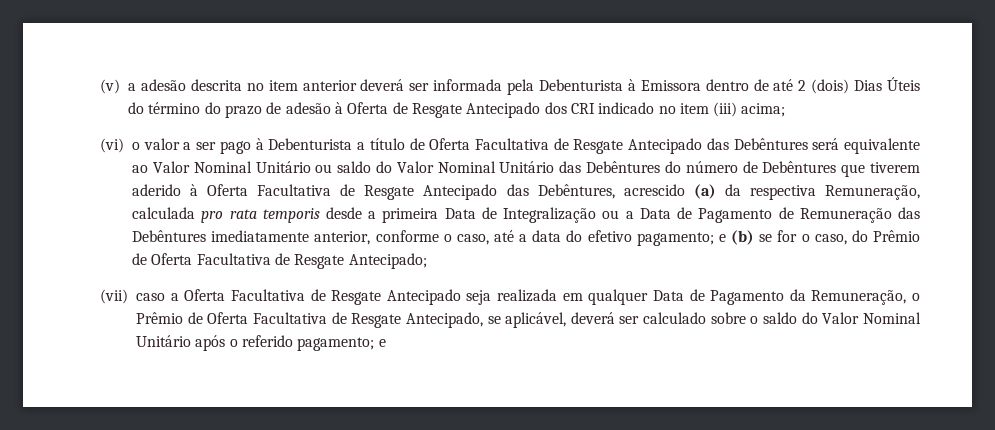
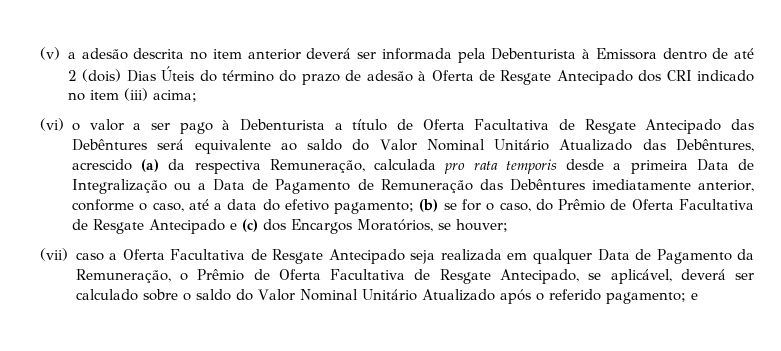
- (vi) o valor a ser pago à Debenturista a título de Oferta Facultativa de Resgate Antecipado das Debêntures será equivalente ao Valor Nominal Unitário ou saldo do Valor Nominal Unitário das Debêntures do número de Debêntures que tiverem aderido à Oferta Facultativa de Resgate Antecipado das Debêntures, acrescido (a) da respectiva Remuneração, calculada pro rata temporis desde a primeira Data de Integralização ou a Data de Pagamento de Remuneração das Debêntures imediatamente anterior, conforme o caso, até a data do efetivo pagamento;
+ (vi) o valor a ser pago à Debenturista a título de Oferta Facultativa de Resgate Antecipado das Debêntures será equivalente ao saldo do Valor Nominal Unitário Atualizado das Debêntures, acrescido (a) da respectiva Remuneração, calculada pro rata temporis desde a primeira Data de Integralização ou a Data de Pagamento de Remuneração das Debêntures imediatamente anterior, conforme o caso, até a data do efetivo pagamento;
- e (b) se for o caso, do Prêmio de Oferta Facultativa de Resgate Antecipado;
+ (b) se for o caso, do Prêmio de Oferta Facultativa de Resgate Antecipado e (c) dos Encargos Moratórios, se houver;
- (vii) caso a Oferta Facultativa de Resgate Antecipado seja realizada em qualquer Data de Pagamento da Remuneração, o Prêmio de Oferta Facultativa de Resgate Antecipado, se aplicável, deverá ser calculado sobre o saldo do Valor Nominal Unitário após o referido pagamento; e
+ (vii) caso a Oferta Facultativa de Resgate Antecipado seja realizada em qualquer Data de Pagamento da Remuneração, o Prêmio de Oferta Facultativa de Resgate Antecipado, se aplicável, deverá ser calculado sobre o saldo do Valor Nominal Unitário Atualizado após o referido pagamento; e

